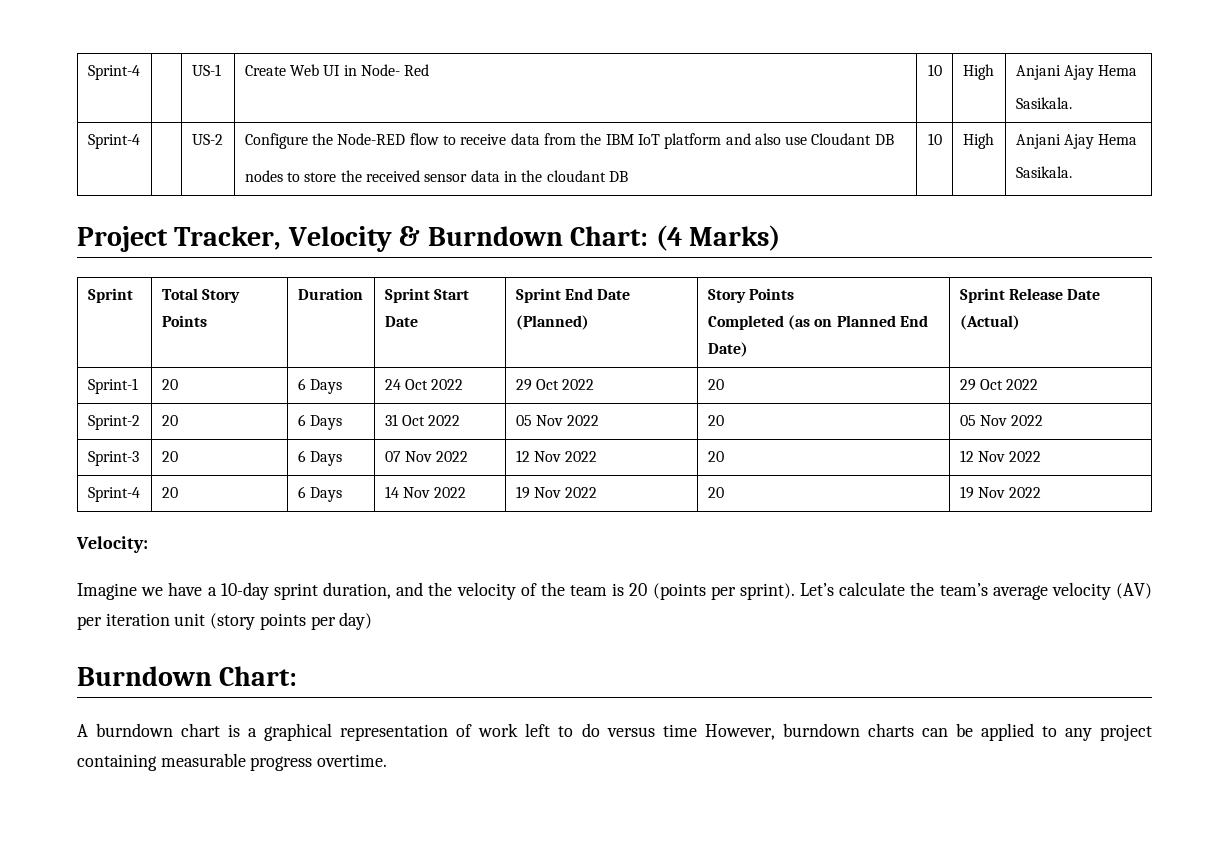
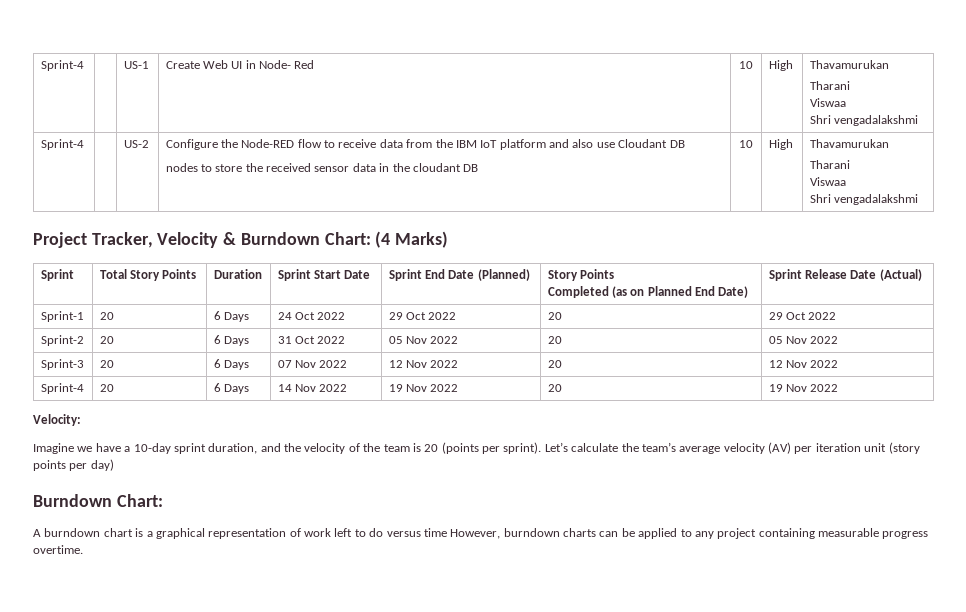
- Sprint-4 | | US-1 | Create Web UI in Node- Red | 10 | High | Anjani Ajay Hema
- Sasikala.
+ Sprint-4 | | US-1 | Create Web UI in Node- Red | 10 | High | Thavamurukan
+ Tharani
+ Viswaa
+ Shri vengadalakshmi
  Sprint-4 | | US-2 | Configure the Node-RED flow to receive data from the IBM IoT platform and also use Cloudant DB
- nodes to store the received sensor data in the cloudant DB | 10 | High | Anjani Ajay Hema
- Sasikala.
+ nodes to store the received sensor data in the cloudant DB | 10 | High | Thavamurukan
+ Tharani
+ Viswaa
+ Shri vengadalakshmi

